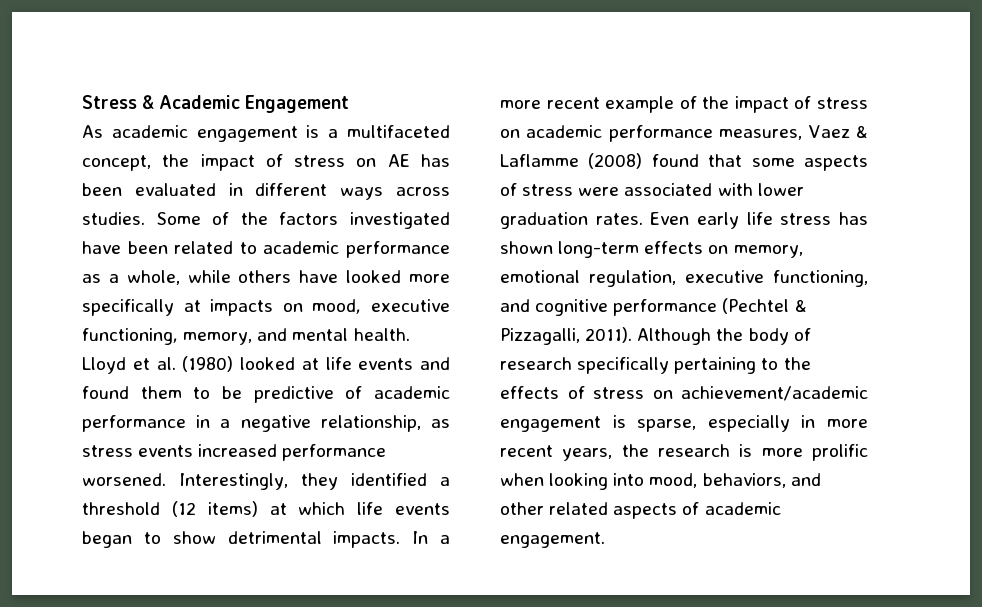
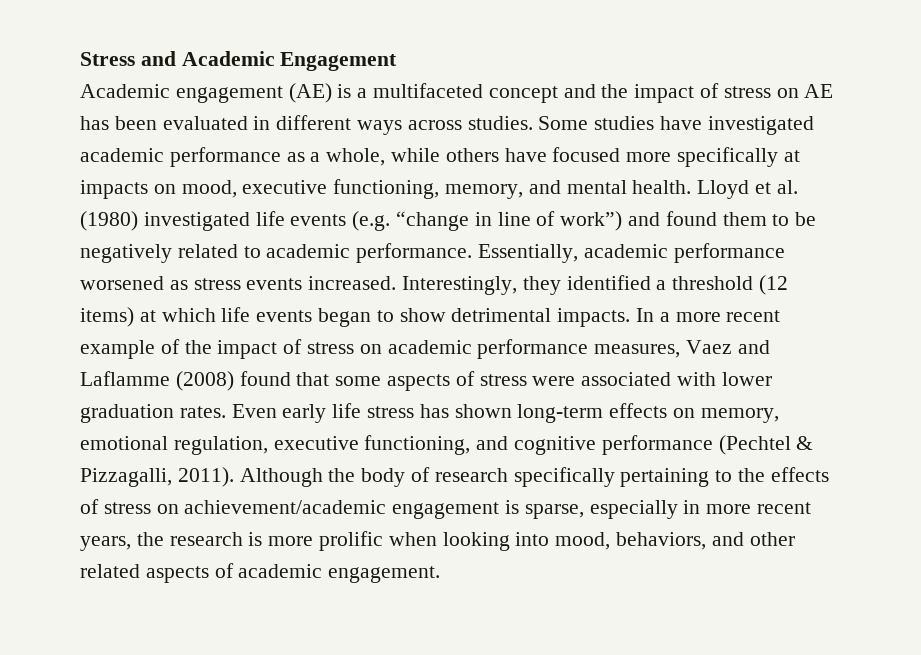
- Stress & Academic Engagement
+ Stress and Academic Engagement
- As academic engagement is a multifaceted concept, the impact of stress on AE has been evaluated in different ways across studies.
+ Academic engagement (AE) is a multifaceted concept and the impact of stress on AE has been evaluated in different ways across studies.
- Some of the factors investigated have been related to academic performance as a whole, while others have looked more specifically at impacts on mood, executive functioning, memory, and mental health.
+ Some studies have investigated academic performance as a whole, while others have focused more specifically at impacts on mood, executive functioning, memory, and mental health.
- Lloyd et al. (1980) looked at life events and found them to be predictive of academic performance in a negative relationship, as stress events increased performance worsened.
+ Lloyd et al. (1980) investigated life events (e.g. “change in line of work”) and found them to be negatively related to academic performance. Essentially, academic performance worsened as stress events increased.
- In a more recent example of the impact of stress on academic performance measures, Vaez & Laflamme (2008) found that some aspects of stress were associated with lower graduation rates.
+ In a more recent example of the impact of stress on academic performance measures, Vaez and Laflamme (2008) found that some aspects of stress were associated with lower graduation rates.

